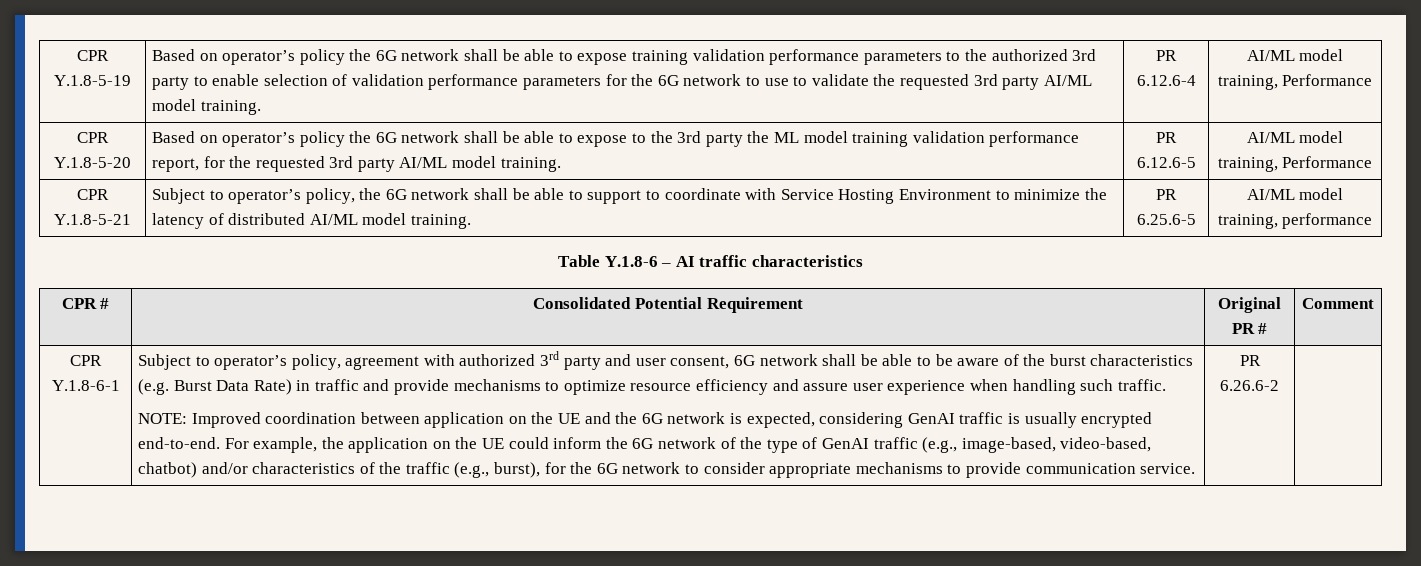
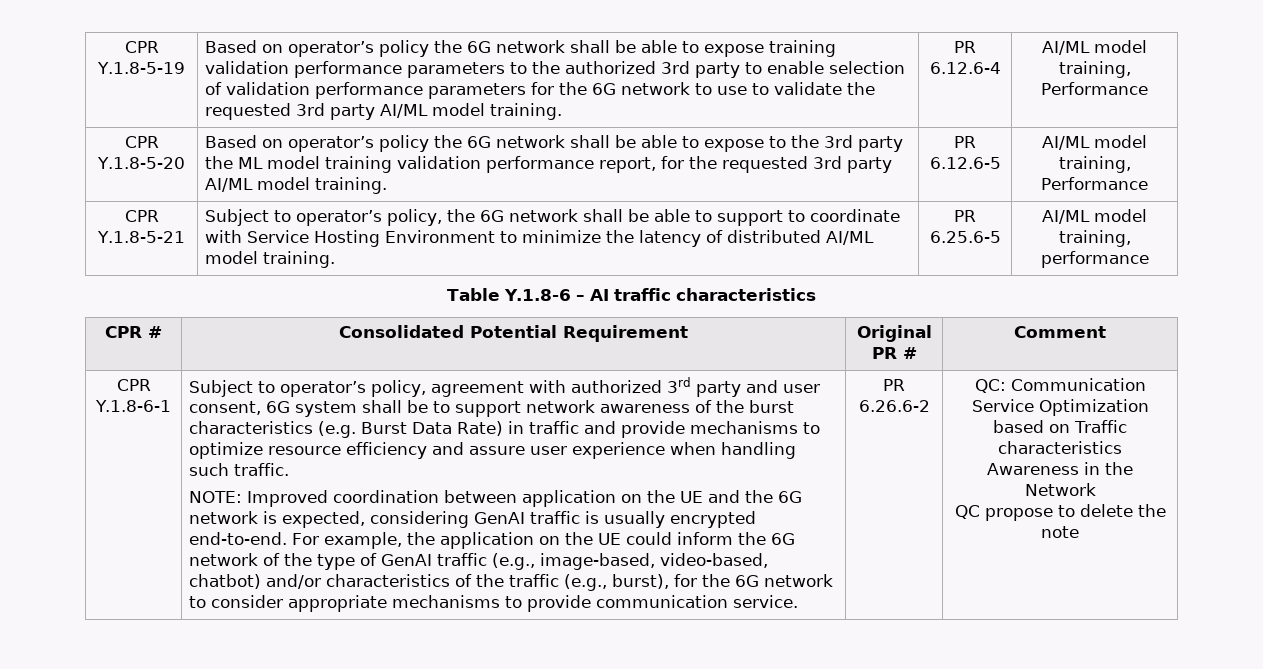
- Subject to operator’s policy, agreement with authorized 3rd party and user consent, 6G network shall be able to be aware of the burst characteristics (e.g. Burst Data Rate) in traffic and provide mechanisms to optimize resource efficiency and assure user experience when handling such traffic.
+ Subject to operator’s policy, agreement with authorized 3rd party and user consent, 6G system shall be to support network awareness of the burst characteristics (e.g. Burst Data Rate) in traffic and provide mechanisms to optimize resource efficiency and assure user experience when handling such traffic.
+ QC: Communication Service Optimization based on Traffic characteristics Awareness in the Network
+ QC propose to delete the note

